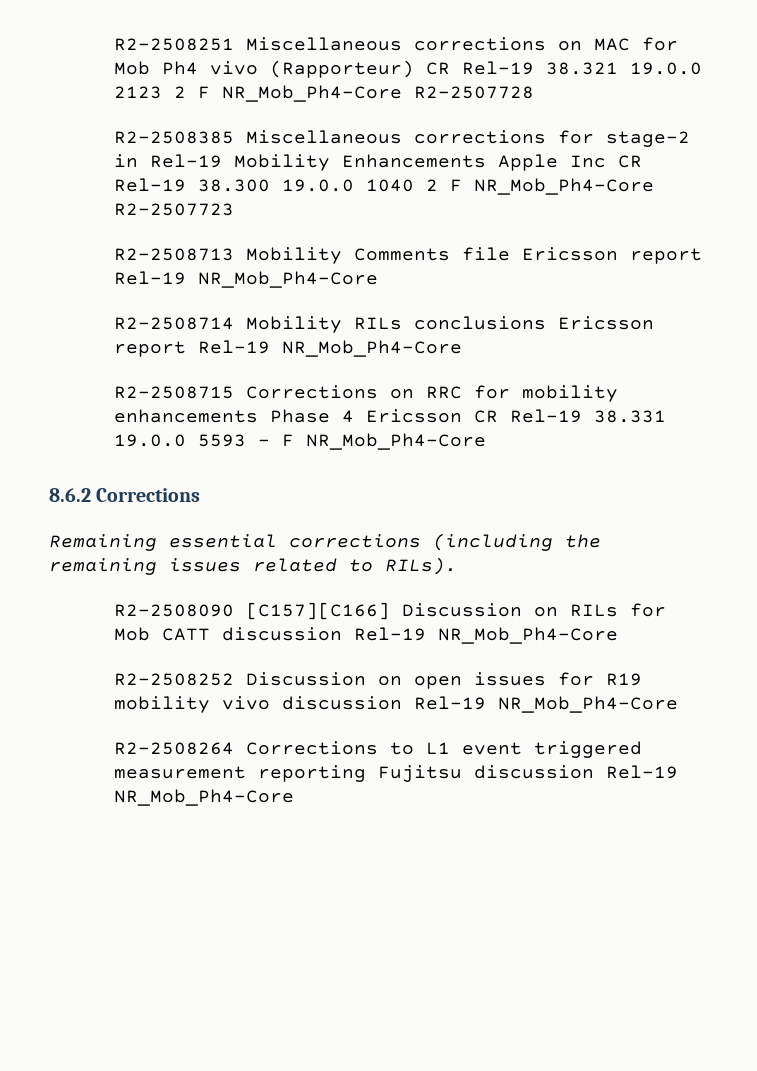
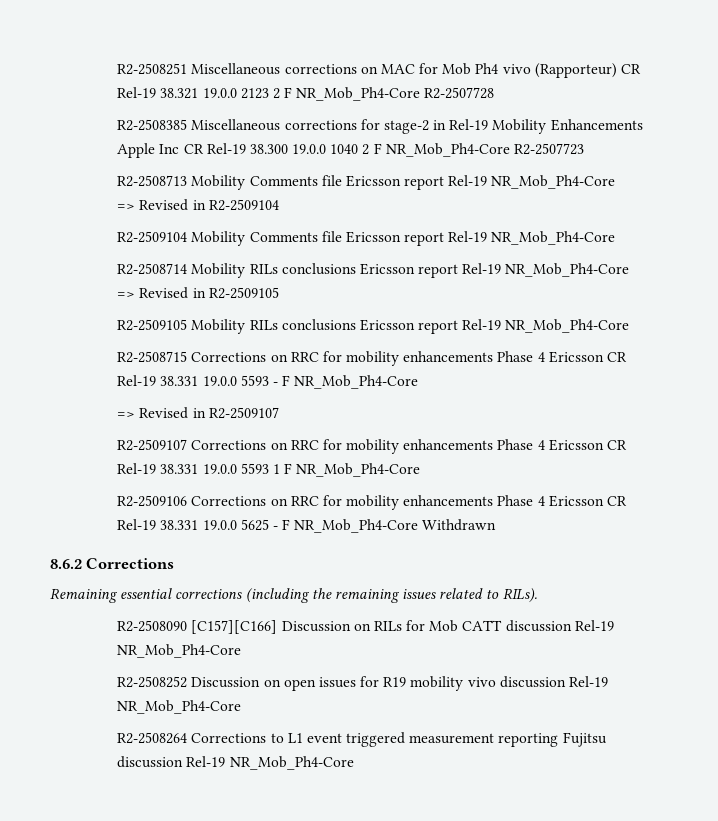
+ => Revised in R2-2509104
+ R2-2509104 Mobility Comments file Ericsson report Rel-19 NR_Mob_Ph4-Core
+ => Revised in R2-2509105
+ R2-2509105 Mobility RILs conclusions Ericsson report Rel-19 NR_Mob_Ph4-Core
+ => Revised in R2-2509107
+ R2-2509107 Corrections on RRC for mobility enhancements Phase 4 Ericsson CR Rel-19 38.331 19.0.0 5593 1 F NR_Mob_Ph4-Core
+ R2-2509106 Corrections on RRC for mobility enhancements Phase 4 Ericsson CR Rel-19 38.331 19.0.0 5625 - F NR_Mob_Ph4-Core Withdrawn

